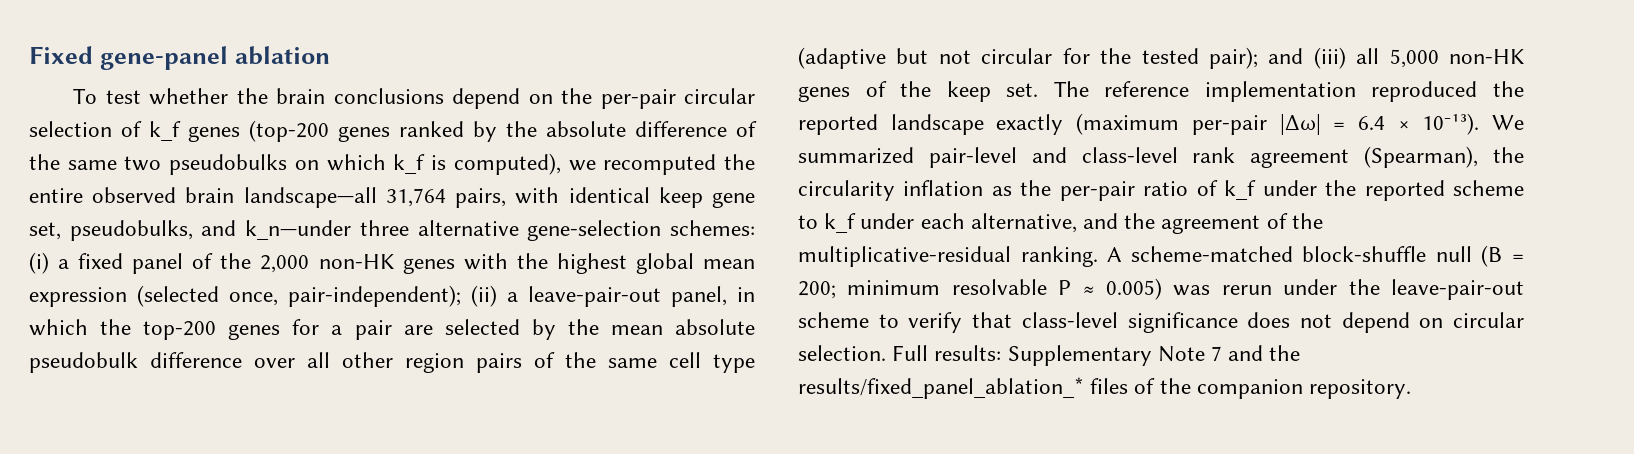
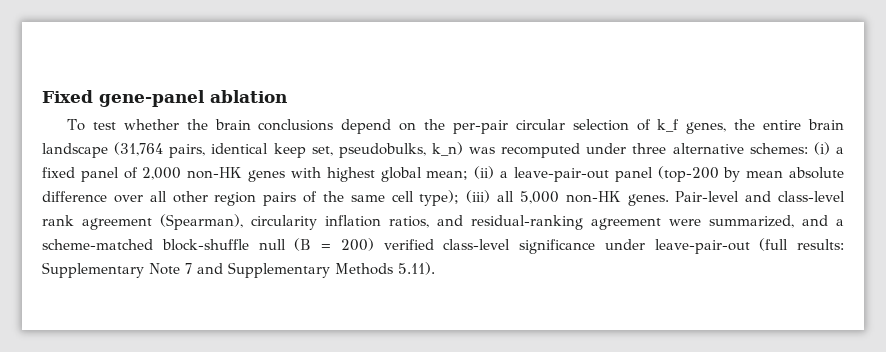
- To test whether the brain conclusions depend on the per-pair circular selection of k_f genes (top-200 genes ranked by the absolute difference of the same two pseudobulks on which k_f is computed), we recomputed the entire observed brain landscape—all 31,764 pairs, with identical keep gene set, pseudobulks, and k_n—under three alternative gene-selection schemes:
+ To test whether the brain conclusions depend on the per-pair circular selection of k_f genes, the entire brain landscape (31,764 pairs, identical keep set, pseudobulks, k_n) was recomputed under three alternative schemes:
- (i) a fixed panel of the 2,000 non-HK genes with the highest global mean expression (selected once, pair-independent); (ii) a leave-pair-out panel, in which the top-200 genes for a pair are selected by the mean absolute pseudobulk difference over all other region pairs of the same cell type (adaptive but not circular for the tested pair); and (iii) all 5,000 non-HK genes of the keep set. The reference implementation reproduced the reported landscape exactly (maximum per-pair |Δω| = 6.4 × 10⁻¹³). We summarized pair-level and class-level rank agreement (Spearman), the circularity inflation as the per-pair ratio of k_f under the reported scheme to k_f under each alternative, and the agreement of the multiplicative-residual ranking. A scheme-matched block-shuffle null (B = 200; minimum resolvable P ≈ 0.005) was rerun under the leave-pair-out scheme to verify that class-level significance does not depend on circular selection. Full results:
+ (i) a fixed panel of 2,000 non-HK genes with highest global mean; (ii) a leave-pair-out panel (top-200 by mean absolute difference over all other region pairs of the same cell type); (iii) all 5,000 non-HK genes. Pair-level and class-level rank agreement (Spearman), circularity inflation ratios, and residual-ranking agreement were summarized, and a scheme-matched block-shuffle null (B = 200) verified class-level significance under leave-pair-out (full results:
- Supplementary Note 7 and the results/fixed_panel_ablation_* files of the companion repository.
+ Supplementary Note 7 and Supplementary Methods 5.11).

